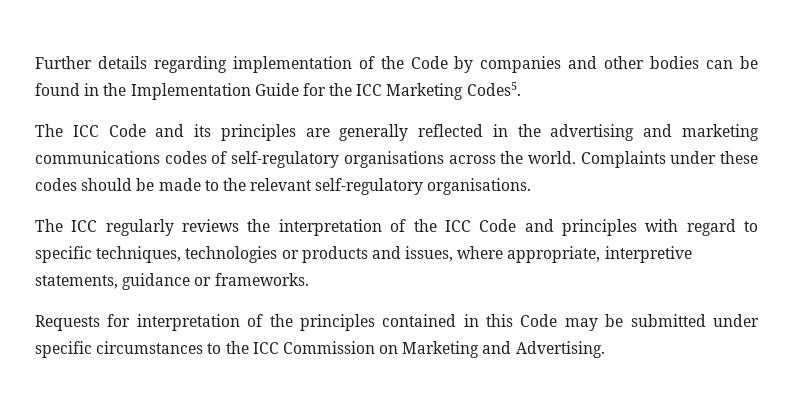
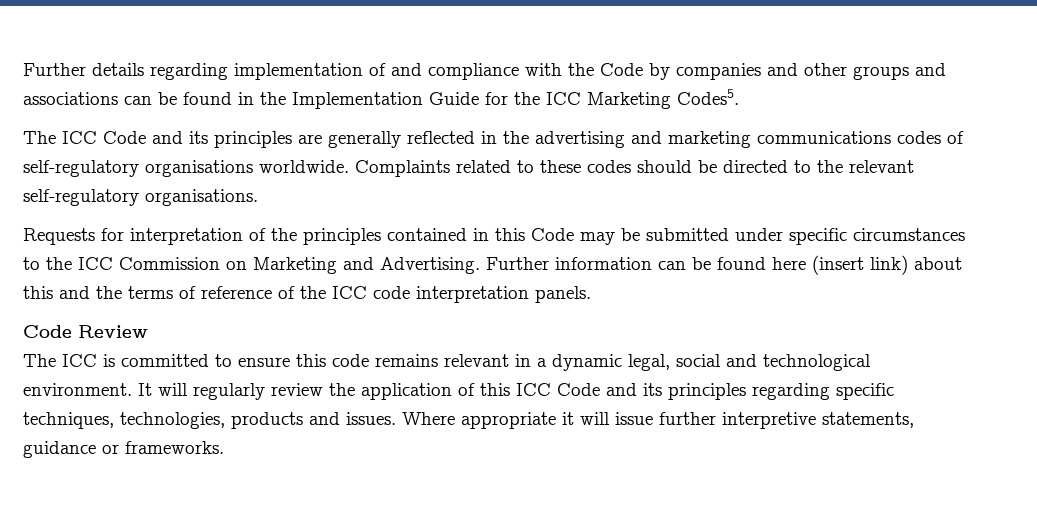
- Further details regarding implementation of the Code by companies and other bodies can be found in the Implementation Guide for the ICC Marketing Codes5.
+ Further details regarding implementation of and compliance with the Code by companies and other groups and associations can be found in the Implementation Guide for the ICC Marketing Codes5.
- The ICC Code and its principles are generally reflected in the advertising and marketing communications codes of self-regulatory organisations across the world. Complaints under these codes should be made to the relevant self-regulatory organisations.
+ The ICC Code and its principles are generally reflected in the advertising and marketing communications codes of self-regulatory organisations worldwide. Complaints related to these codes should be directed to the relevant self-regulatory organisations.
- The ICC regularly reviews the interpretation of the ICC Code and principles with regard to specific techniques, technologies or products and issues, where appropriate, interpretive statements, guidance or frameworks.
+ Further information can be found here (insert link) about this and the terms of reference of the ICC code interpretation panels.
+ Code Review
+ The ICC is committed to ensure this code remains relevant in a dynamic legal, social and technological environment. It will regularly review the application of this ICC Code and its principles regarding specific techniques, technologies, products and issues. Where appropriate it will issue further interpretive statements, guidance or frameworks.

